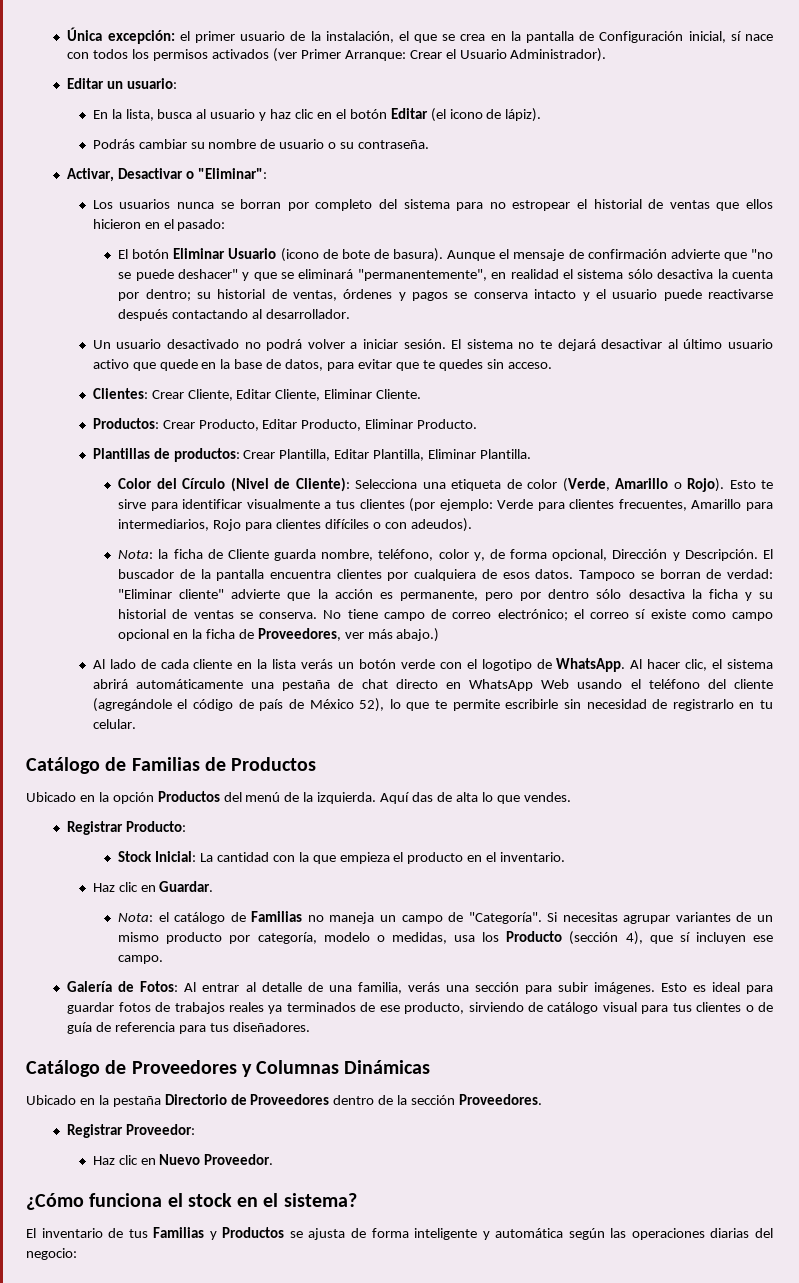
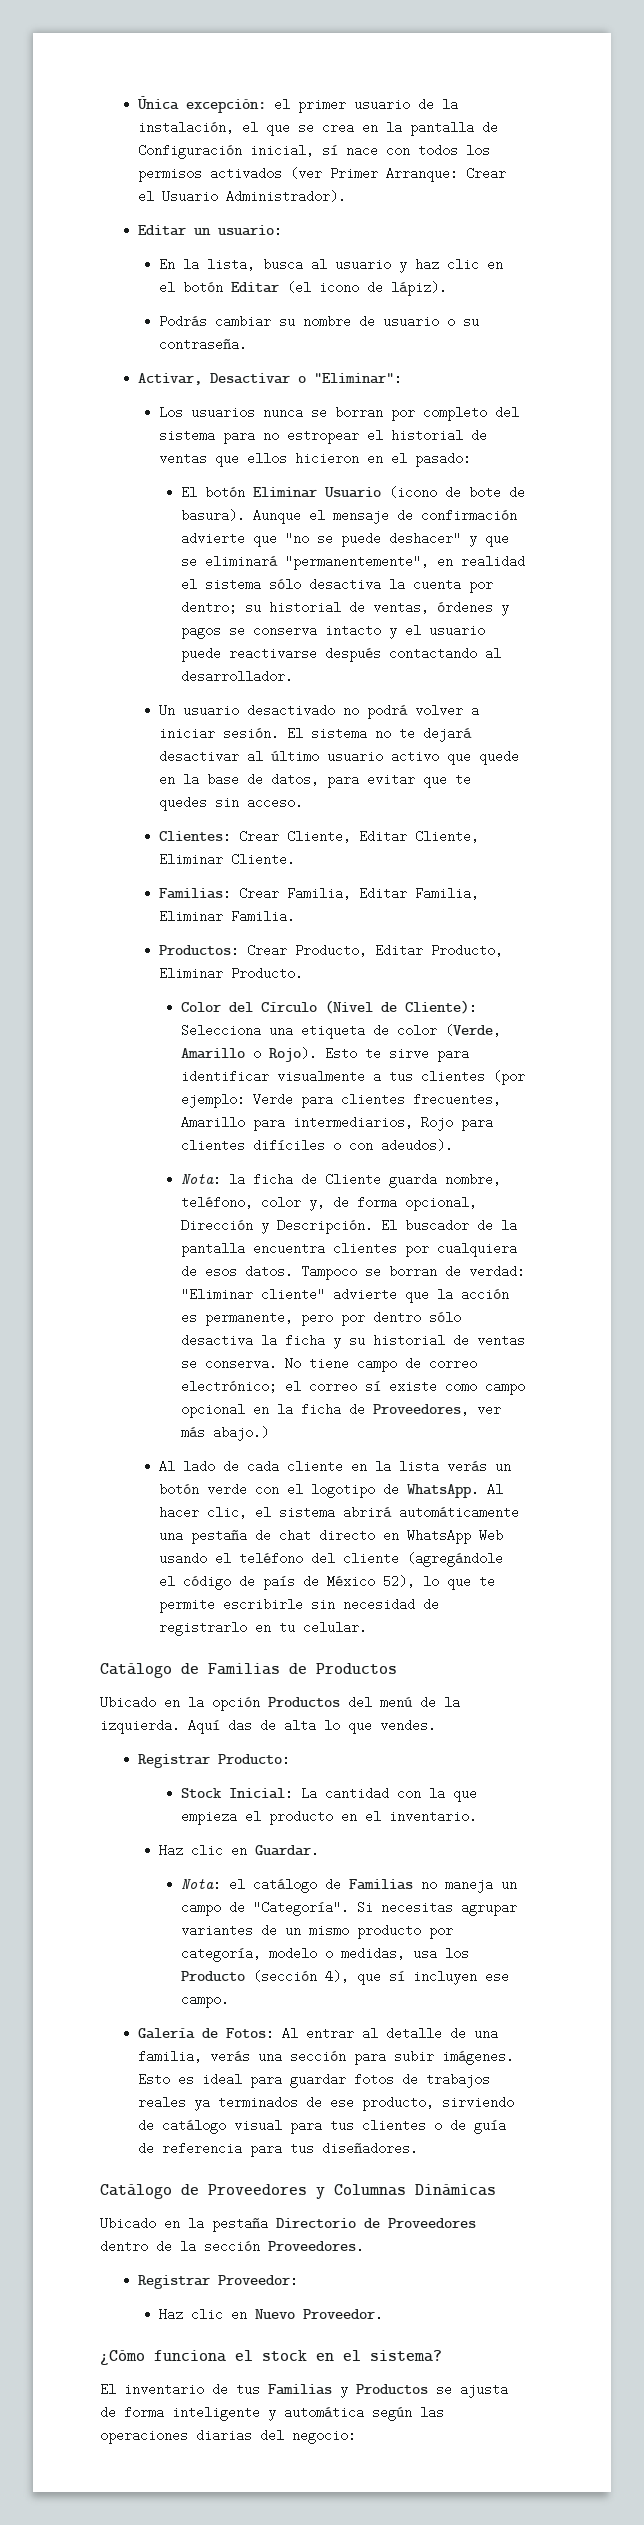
+ Familias: Crear Familia, Editar Familia, Eliminar Familia.
- Plantillas de productos: Crear Plantilla, Editar Plantilla, Eliminar Plantilla.

